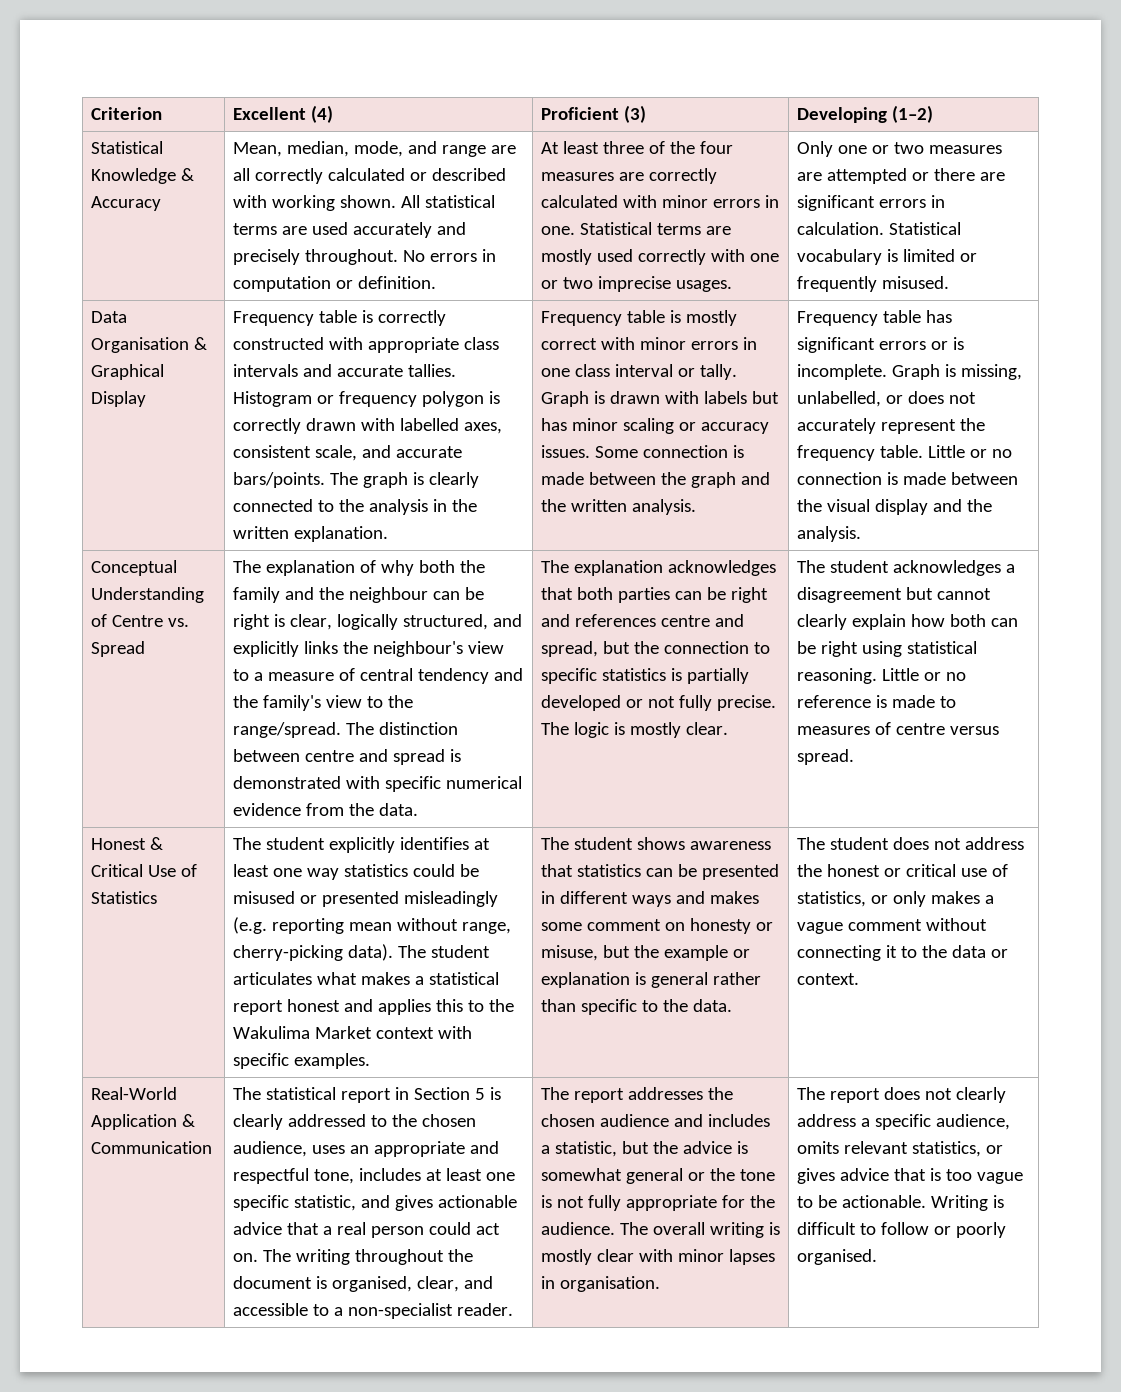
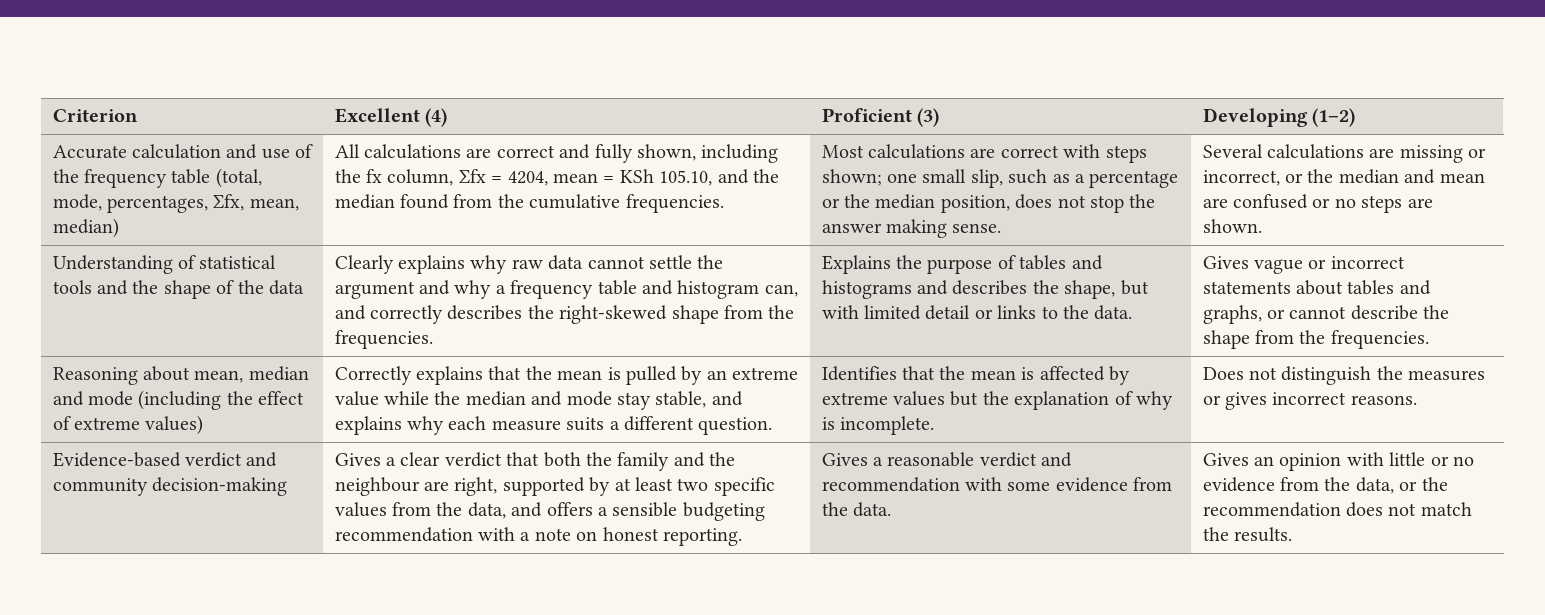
- Statistical Knowledge & Accuracy | Mean, median, mode, and range are all correctly calculated or described with working shown. All statistical terms are used accurately and precisely throughout. No errors in computation or definition. | At least three of the four measures are correctly calculated with minor errors in one. Statistical terms are mostly used correctly with one or two imprecise usages. | Only one or two measures are attempted or there are significant errors in calculation. Statistical vocabulary is limited or frequently misused.
- Data Organisation & Graphical Display | Frequency table is correctly constructed with appropriate class intervals and accurate tallies. Histogram or frequency polygon is correctly drawn with labelled axes, consistent scale, and accurate bars/points. The graph is clearly connected to the analysis in the written explanation. | Frequency table is mostly correct with minor errors in one class interval or tally. Graph is drawn with labels but has minor scaling or accuracy issues. Some connection is made between the graph and the written analysis. | Frequency table has significant errors or is incomplete. Graph is missing, unlabelled, or does not accurately represent the frequency table. Little or no connection is made between the visual display and the analysis.
- Conceptual Understanding of Centre vs. Spread | The explanation of why both the family and the neighbour can be right is clear, logically structured, and explicitly links the neighbour's view to a measure of central tendency and the family's view to the range/spread. The distinction between centre and spread is demonstrated with specific numerical evidence from the data. | The explanation acknowledges that both parties can be right and references centre and spread, but the connection to specific statistics is partially developed or not fully precise. The logic is mostly clear. | The student acknowledges a disagreement but cannot clearly explain how both can be right using statistical reasoning. Little or no reference is made to measures of centre versus spread.
- Honest & Critical Use of Statistics | The student explicitly identifies at least one way statistics could be misused or presented misleadingly (e.g. reporting mean without range, cherry-picking data). The student articulates what makes a statistical report honest and applies this to the Wakulima Market context with specific examples. | The student shows awareness that statistics can be presented in different ways and makes some comment on honesty or misuse, but the example or explanation is general rather than specific to the data. | The student does not address the honest or critical use of statistics, or only makes a vague comment without connecting it to the data or context.
- Real-World Application & Communication | The statistical report in Section 5 is clearly addressed to the chosen audience, uses an appropriate and respectful tone, includes at least one specific statistic, and gives actionable advice that a real person could act on. The writing throughout the document is organised, clear, and accessible to a non-specialist reader. | The report addresses the chosen audience and includes a statistic, but the advice is somewhat general or the tone is not fully appropriate for the audience. The overall writing is mostly clear with minor lapses in organisation. | The report does not clearly address a specific audience, omits relevant statistics, or gives advice that is too vague to be actionable. Writing is difficult to follow or poorly organised.
+ Accurate calculation and use of the frequency table (total, mode, percentages, Σfx, mean, median) | All calculations are correct and fully shown, including the fx column, Σfx = 4204, mean = KSh 105.10, and the median found from the cumulative frequencies. | Most calculations are correct with steps shown; one small slip, such as a percentage or the median position, does not stop the answer making sense. | Several calculations are missing or incorrect, or the median and mean are confused or no steps are shown.
+ Understanding of statistical tools and the shape of the data | Clearly explains why raw data cannot settle the argument and why a frequency table and histogram can, and correctly describes the right-skewed shape from the frequencies. | Explains the purpose of tables and histograms and describes the shape, but with limited detail or links to the data. | Gives vague or incorrect statements about tables and graphs, or cannot describe the shape from the frequencies.
+ Reasoning about mean, median and mode (including the effect of extreme values) | Correctly explains that the mean is pulled by an extreme value while the median and mode stay stable, and explains why each measure suits a different question. | Identifies that the mean is affected by extreme values but the explanation of why is incomplete. | Does not distinguish the measures or gives incorrect reasons.
+ Evidence-based verdict and community decision-making | Gives a clear verdict that both the family and the neighbour are right, supported by at least two specific values from the data, and offers a sensible budgeting recommendation with a note on honest reporting. | Gives a reasonable verdict and recommendation with some evidence from the data. | Gives an opinion with little or no evidence from the data, or the recommendation does not match the results.

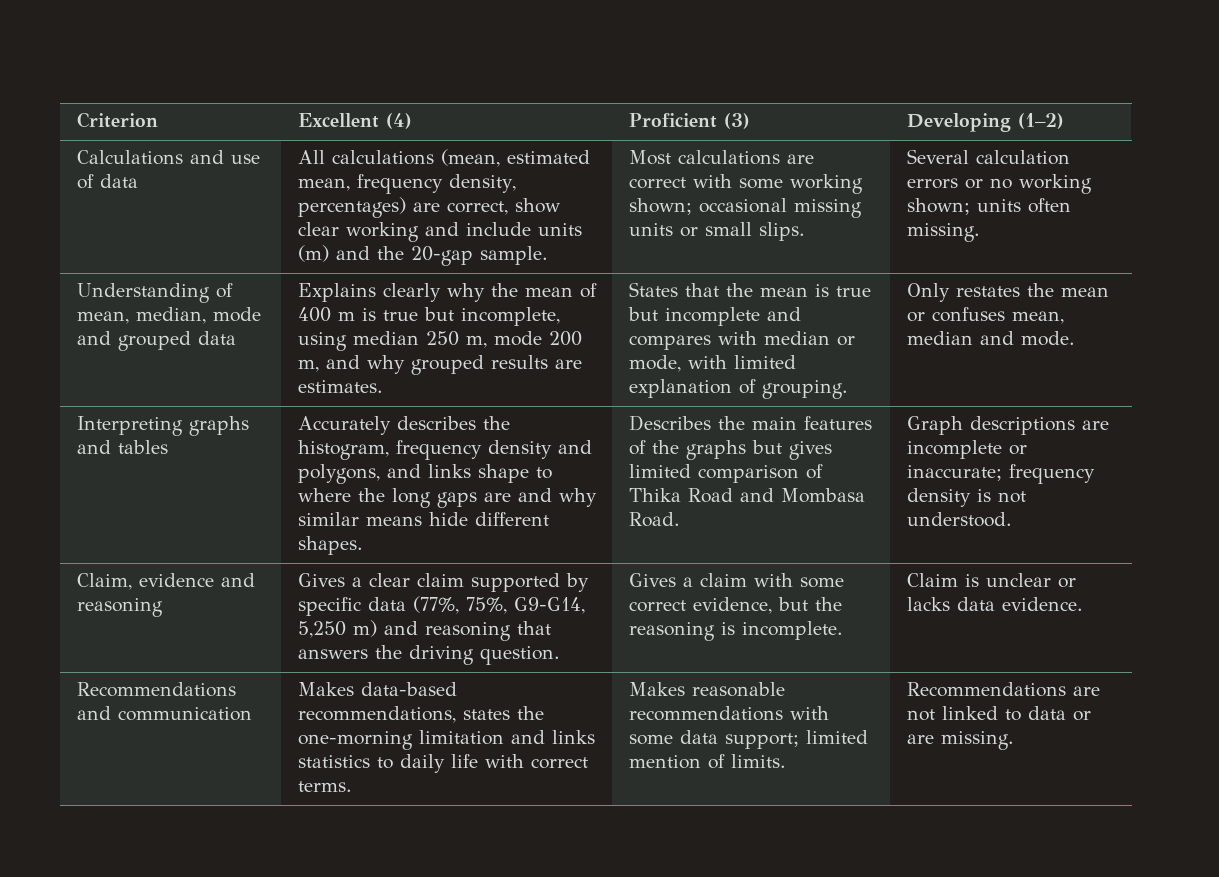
- Accurate calculation and use of the frequency table (total, mode, percentages, Σfx, mean, median) | All calculations are correct and fully shown, including the fx column, Σfx = 4204, mean = KSh 105.10, and the median found from the cumulative frequencies.
+ Calculations and use of data | All calculations (mean, estimated mean, frequency density, percentages) are correct, show clear working and include units (m) and the 20-gap sample.
- Most calculations are correct with steps shown; one small slip, such as a percentage or the median position, does not stop the answer making sense. | Several calculations are missing or incorrect, or the median and mean are confused or no steps are shown.
- Understanding of statistical tools and the shape of the data | Clearly explains why raw data cannot settle the argument and why a frequency table and histogram can, and correctly describes the right-skewed shape from the frequencies. | Explains the purpose of tables and histograms and describes the shape, but with limited detail or links to the data. | Gives vague or incorrect statements about tables and graphs, or cannot describe the shape from the frequencies.
- Reasoning about mean, median and mode (including the effect of extreme values) | Correctly explains that the mean is pulled by an extreme value while the median and mode stay stable, and explains why each measure suits a different question. | Identifies that the mean is affected by extreme values but the explanation of why is incomplete. | Does not distinguish the measures or gives incorrect reasons.
- Evidence-based verdict and community decision-making | Gives a clear verdict that both the family and the neighbour are right, supported by at least two specific values from the data, and offers a sensible budgeting recommendation with a note on honest reporting. | Gives a reasonable verdict and recommendation with some evidence from the data. | Gives an opinion with little or no evidence from the data, or the recommendation does not match the results.
+ Most calculations are correct with some working shown; occasional missing units or small slips. | Several calculation errors or no working shown; units often missing.
+ Understanding of mean, median, mode and grouped data | Explains clearly why the mean of 400 m is true but incomplete, using median 250 m, mode 200 m, and why grouped results are estimates. | States that the mean is true but incomplete and compares with median or mode, with limited explanation of grouping. | Only restates the mean or confuses mean, median and mode.
+ Interpreting graphs and tables | Accurately describes the histogram, frequency density and polygons, and links shape to where the long gaps are and why similar means hide different shapes. | Describes the main features of the graphs but gives limited comparison of Thika Road and Mombasa Road. | Graph descriptions are incomplete or inaccurate; frequency density is not understood.
+ Claim, evidence and reasoning | Gives a clear claim supported by specific data (77%, 75%, G9-G14, 5,250 m) and reasoning that answers the driving question. | Gives a claim with some correct evidence, but the reasoning is incomplete. | Claim is unclear or lacks data evidence.
+ Recommendations and communication | Makes data-based recommendations, states the one-morning limitation and links statistics to daily life with correct terms. | Makes reasonable recommendations with some data support; limited mention of limits. | Recommendations are not linked to data or are missing.

